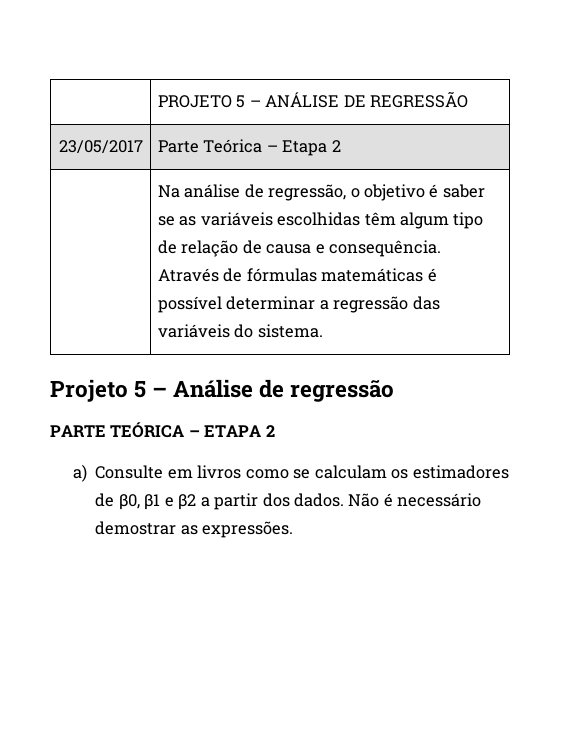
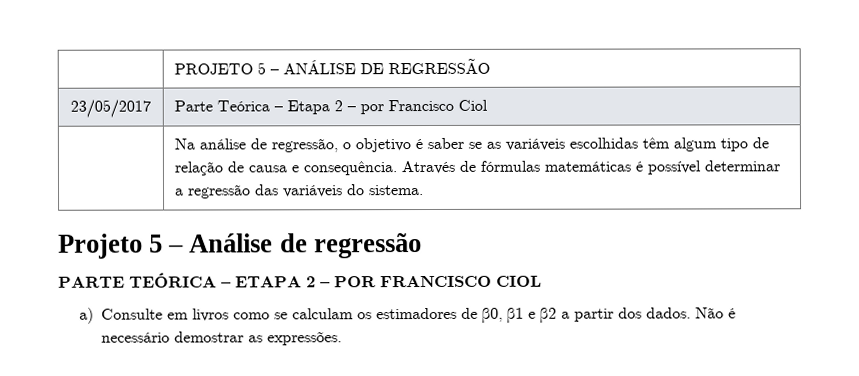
- 23/05/2017 | Parte Teórica – Etapa 2
+ 23/05/2017 | Parte Teórica – Etapa 2 – por Francisco Ciol
- PARTE TEÓRICA – ETAPA 2
+ PARTE TEÓRICA – ETAPA 2 – POR FRANCISCO CIOL

